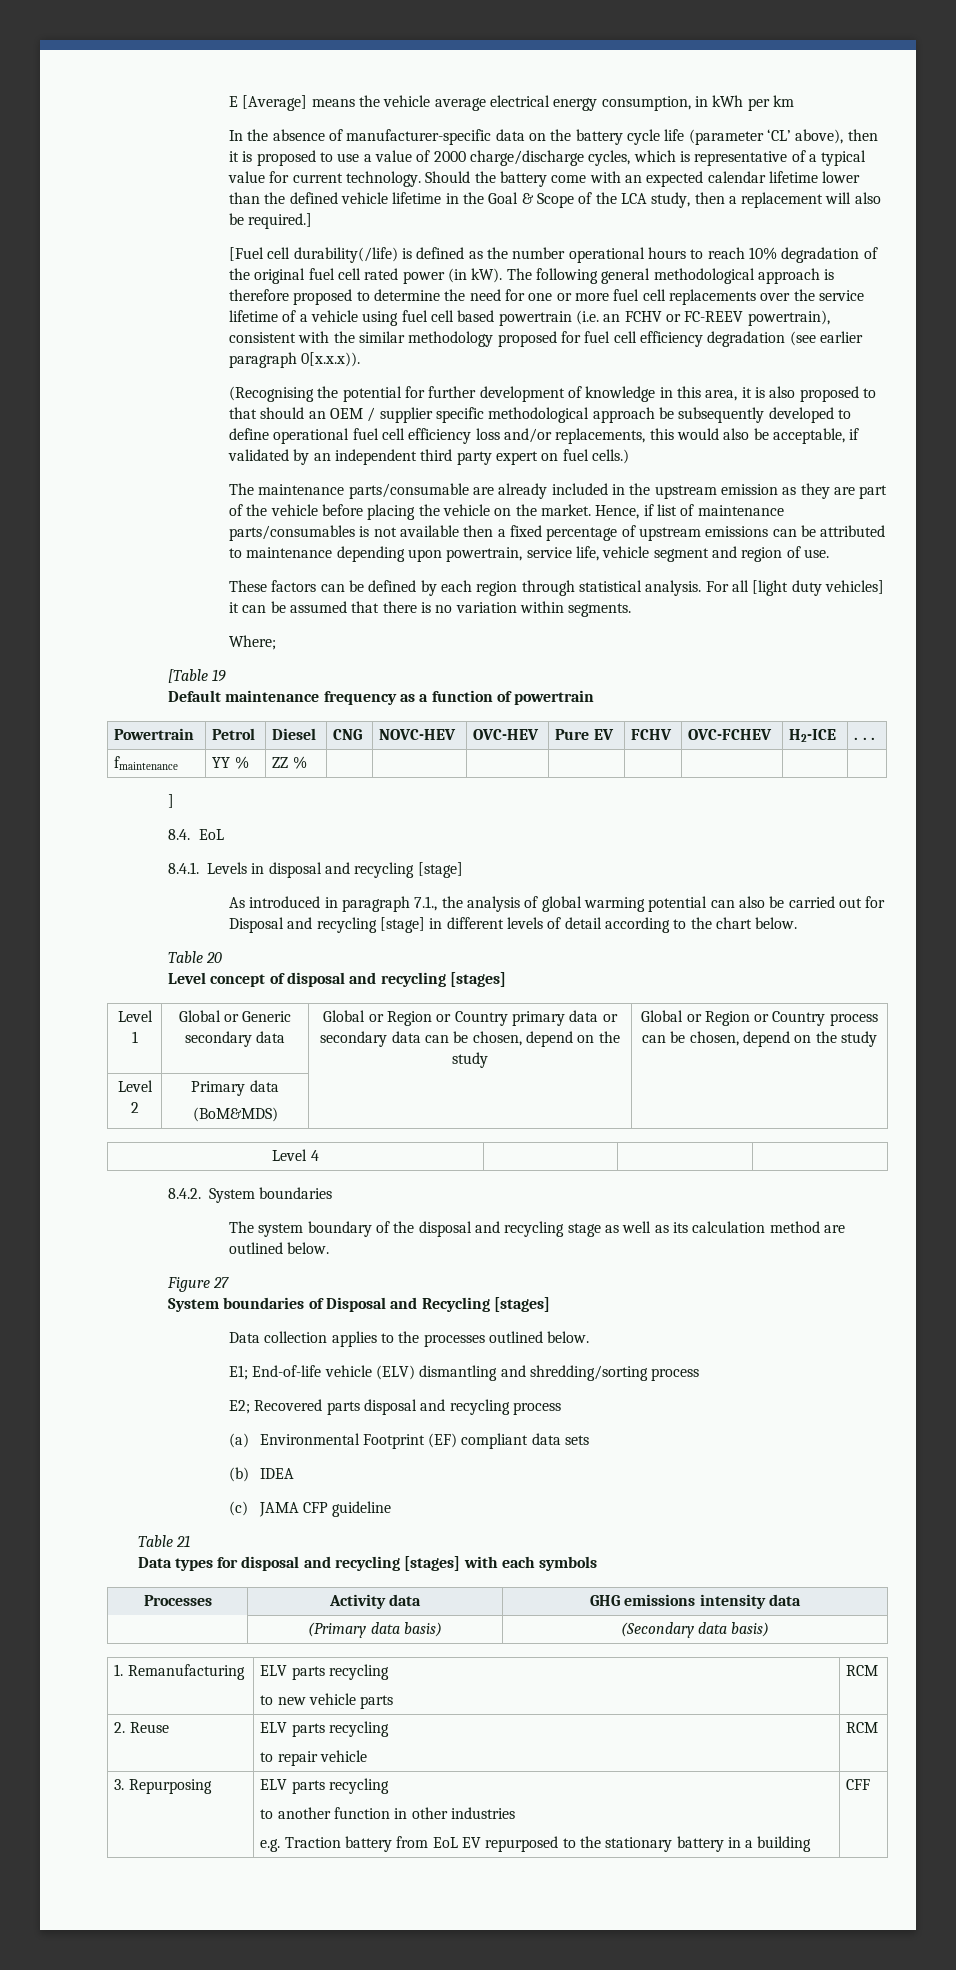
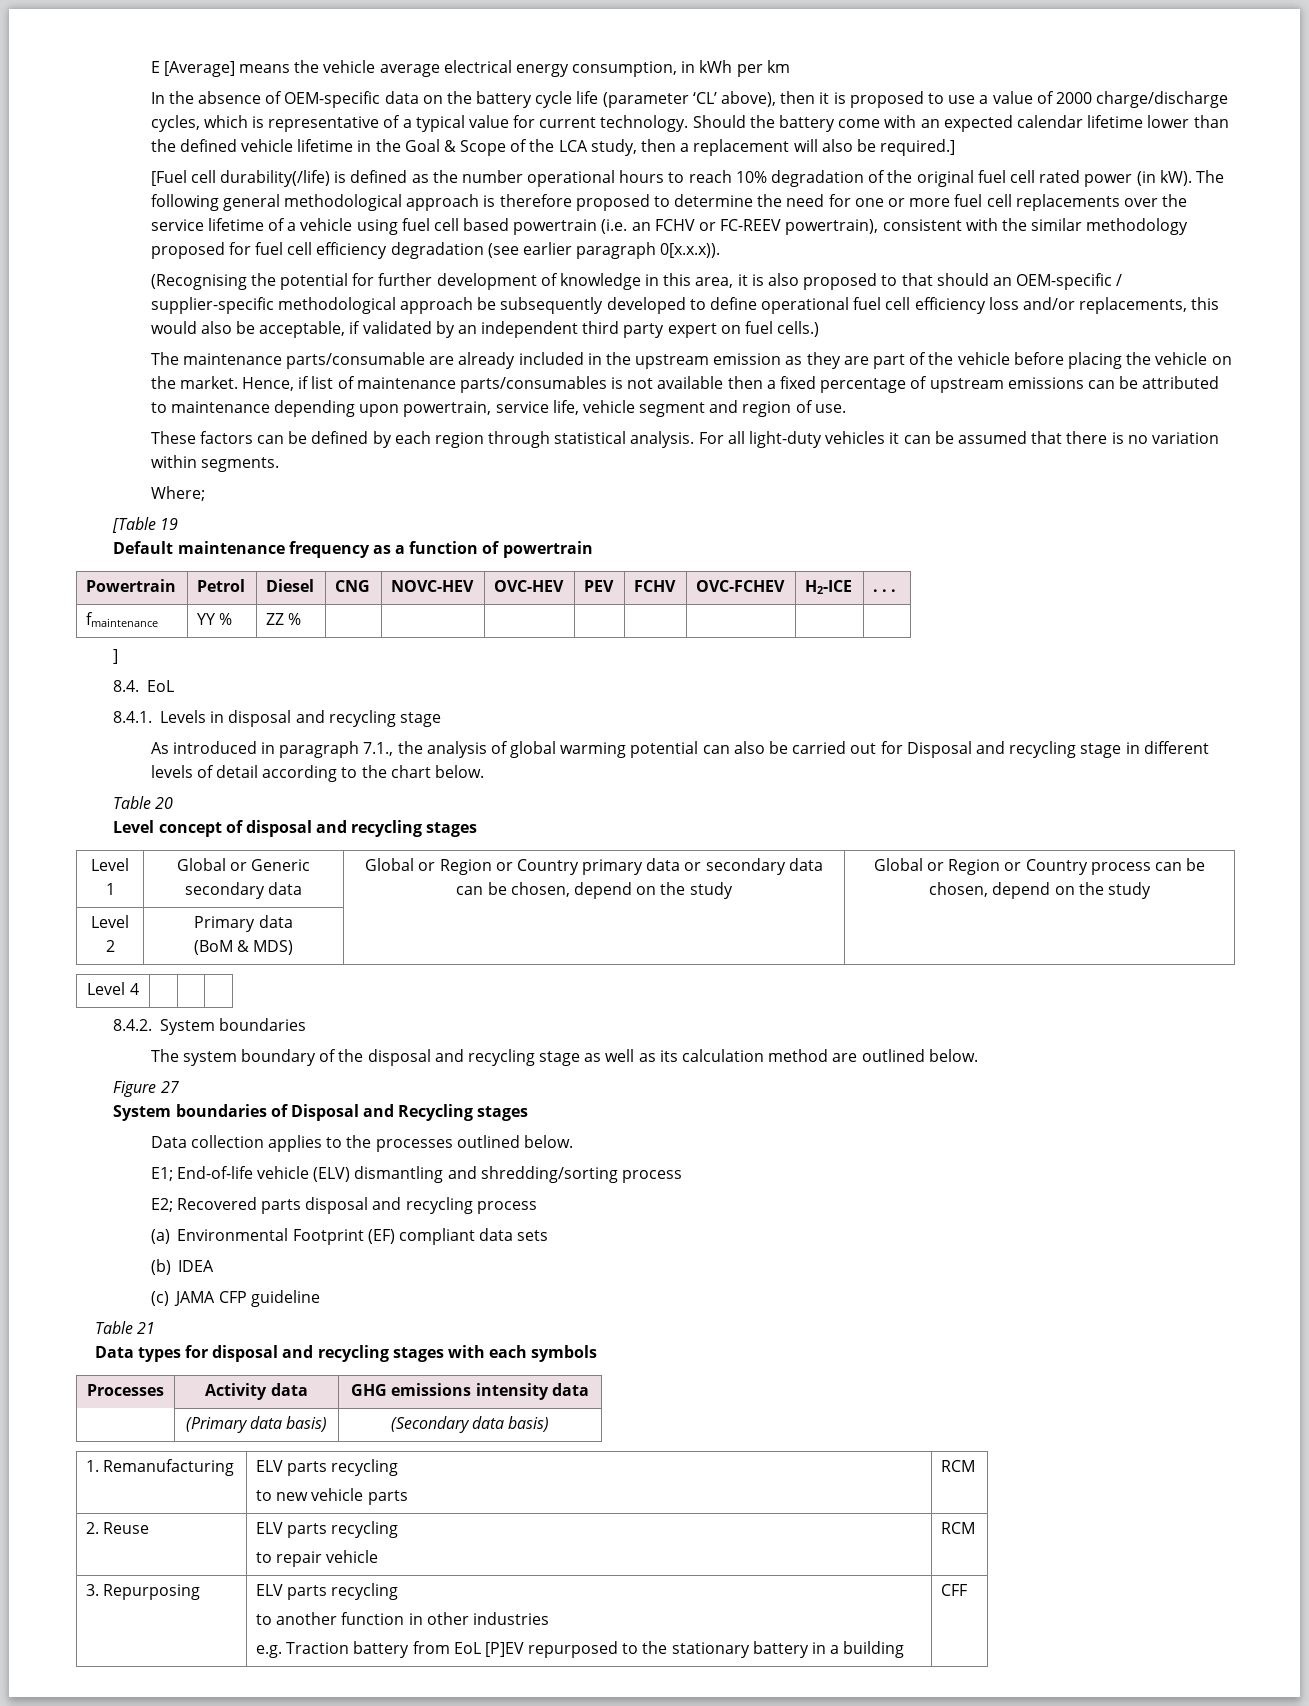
- In the absence of manufacturer-specific data on the battery cycle life (parameter ‘CL’ above), then it is proposed to use a value of 2000 charge/discharge cycles, which is representative of a typical value for current technology.
+ In the absence of OEM-specific data on the battery cycle life (parameter ‘CL’ above), then it is proposed to use a value of 2000 charge/discharge cycles, which is representative of a typical value for current technology.
- (Recognising the potential for further development of knowledge in this area, it is also proposed to that should an OEM / supplier specific methodological approach be subsequently developed to define operational fuel cell efficiency loss and/or replacements, this would also be acceptable, if validated by an independent third party expert on fuel cells.)
+ (Recognising the potential for further development of knowledge in this area, it is also proposed to that should an OEM-specific / supplier-specific methodological approach be subsequently developed to define operational fuel cell efficiency loss and/or replacements, this would also be acceptable, if validated by an independent third party expert on fuel cells.)
- For all [light duty vehicles] it can be assumed that there is no variation within segments.
+ For all light-duty vehicles it can be assumed that there is no variation within segments.
- Powertrain | Petrol | Diesel | CNG | NOVC-HEV | OVC-HEV | Pure EV | FCHV | OVC-FCHEV | H2-ICE | . . .
+ Powertrain | Petrol | Diesel | CNG | NOVC-HEV | OVC-HEV | PEV | FCHV | OVC-FCHEV | H2-ICE | . . .
- 8.4.1. Levels in disposal and recycling [stage]
+ 8.4.1. Levels in disposal and recycling stage
- As introduced in paragraph 7.1., the analysis of global warming potential can also be carried out for Disposal and recycling [stage] in different levels of detail according to the chart below.
+ As introduced in paragraph 7.1., the analysis of global warming potential can also be carried out for Disposal and recycling stage in different levels of detail according to the chart below.
- Level concept of disposal and recycling [stages]
+ Level concept of disposal and recycling stages
  Level 2 | Primary data
- (BoM&MDS) | |
+ (BoM & MDS) | |
- System boundaries of Disposal and Recycling [stages]
+ System boundaries of Disposal and Recycling stages
- Data types for disposal and recycling [stages] with each symbols
+ Data types for disposal and recycling stages with each symbols
  3. Repurposing | ELV parts recycling
  to another function in other industries
- e.g. Traction battery from EoL EV repurposed to the stationary battery in a building | CFF
+ e.g. Traction battery from EoL [P]EV repurposed to the stationary battery in a building | CFF

